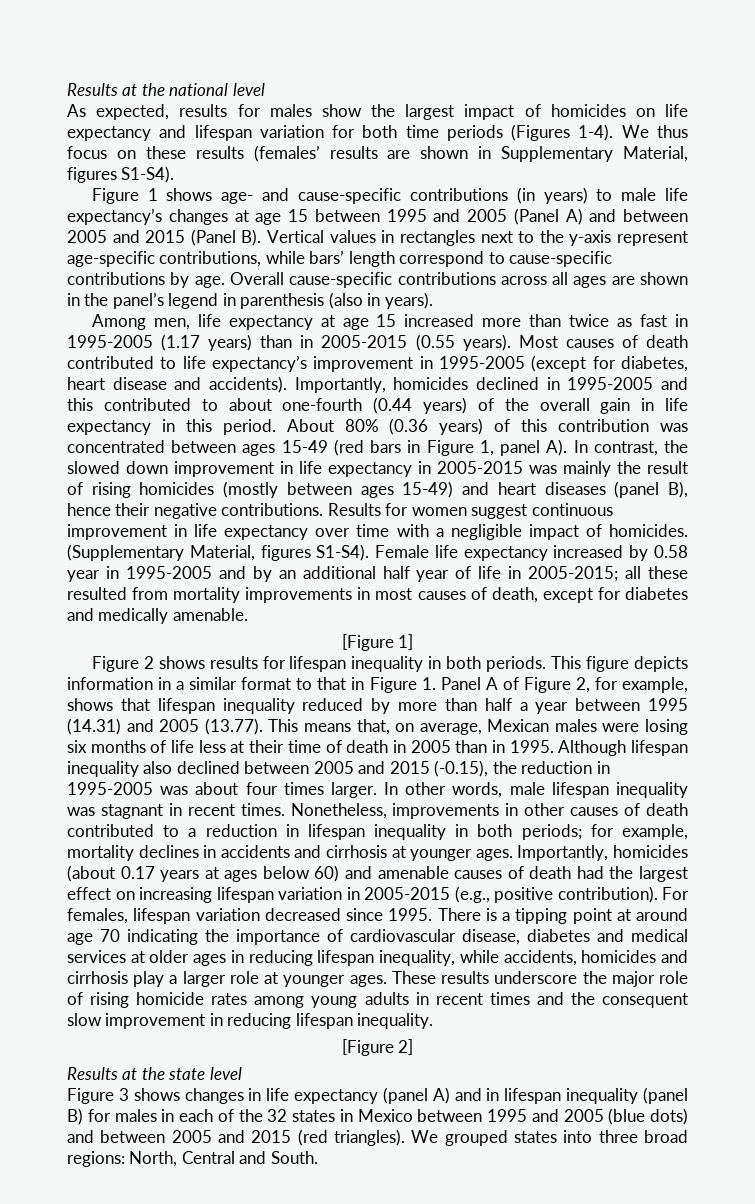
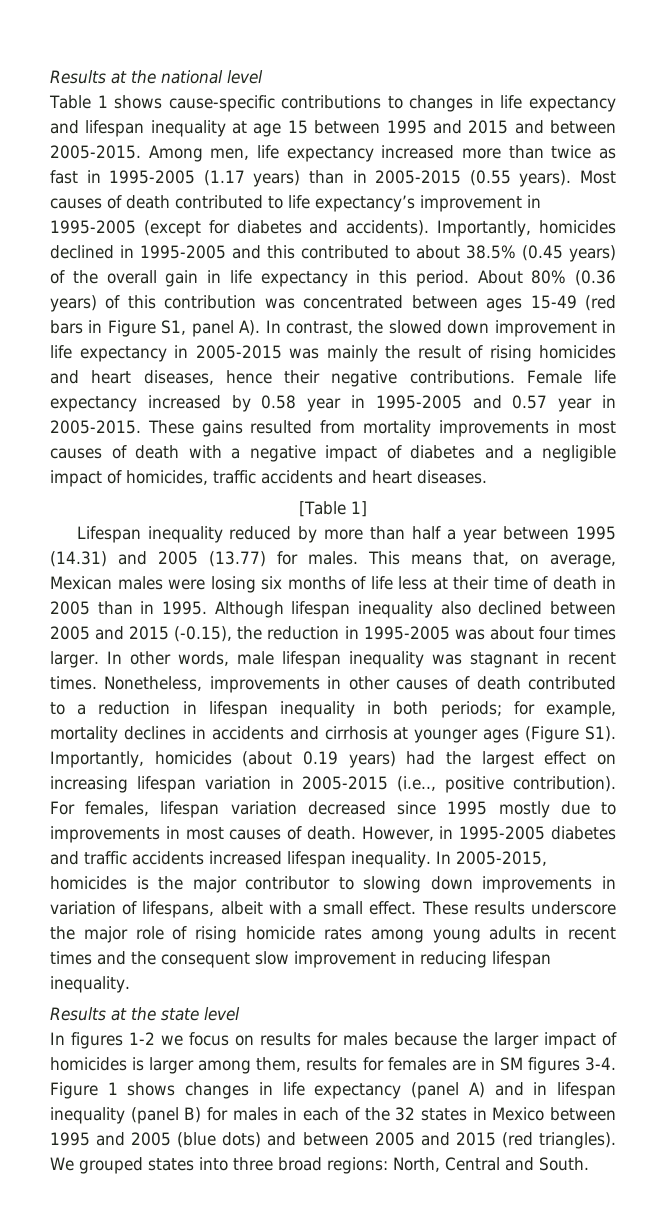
- As expected, results for males show the largest impact of homicides on life expectancy and lifespan variation for both time periods (Figures 1-4). We thus focus on these results (females’ results are shown in Supplementary Material, figures S1-S4).
- Figure 1 shows age- and cause-specific contributions (in years) to male life expectancy’s changes at age 15 between 1995 and 2005 (Panel A) and between 2005 and 2015 (Panel B). Vertical values in rectangles next to the y-axis represent age-specific contributions, while bars’ length correspond to cause-specific contributions by age. Overall cause-specific contributions across all ages are shown in the panel’s legend in parenthesis (also in years).
- Among men, life expectancy at age 15 increased more than twice as fast in 1995-2005 (1.17 years) than in 2005-2015 (0.55 years).
+ Table 1 shows cause-specific contributions to changes in life expectancy and lifespan inequality at age 15 between 1995 and 2015 and between 2005-2015. Among men, life expectancy increased more than twice as fast in 1995-2005 (1.17 years) than in 2005-2015 (0.55 years).
- Most causes of death contributed to life expectancy’s improvement in 1995-2005 (except for diabetes, heart disease and accidents).
+ Most causes of death contributed to life expectancy’s improvement in 1995-2005 (except for diabetes and accidents).
- Importantly, homicides declined in 1995-2005 and this contributed to about one-fourth (0.44 years) of the overall gain in life expectancy in this period.
+ Importantly, homicides declined in 1995-2005 and this contributed to about 38.5% (0.45 years) of the overall gain in life expectancy in this period.
- About 80% (0.36 years) of this contribution was concentrated between ages 15-49 (red bars in Figure 1, panel A). In contrast, the slowed down improvement in life expectancy in 2005-2015 was mainly the result of rising homicides (mostly between ages 15-49) and heart diseases (panel B), hence their negative contributions. Results for women suggest continuous improvement in life expectancy over time with a negligible impact of homicides. (Supplementary Material, figures S1-S4).
+ About 80% (0.36 years) of this contribution was concentrated between ages 15-49 (red bars in Figure S1, panel A). In contrast, the slowed down improvement in life expectancy in 2005-2015 was mainly the result of rising homicides and heart diseases, hence their negative contributions.
- Female life expectancy increased by 0.58 year in 1995-2005 and by an additional half year of life in 2005-2015; all these resulted from mortality improvements in most causes of death, except for diabetes and medically amenable.
- [Figure 1]
- Figure 2 shows results for lifespan inequality in both periods. This figure depicts information in a similar format to that in Figure 1. Panel A of Figure 2, for example, shows that lifespan inequality reduced by more than half a year between 1995 (14.31) and 2005 (13.77). This means that, on average, Mexican males were losing six months of life less at their time of death in 2005 than in 1995.
+ Female life expectancy increased by 0.58 year in 1995-2005 and 0.57 year in 2005-2015. These gains resulted from mortality improvements in most causes of death with a negative impact of diabetes and a negligible impact of homicides, traffic accidents and heart diseases.
+ [Table 1]
+ Lifespan inequality reduced by more than half a year between 1995 (14.31) and 2005 (13.77) for males. This means that, on average, Mexican males were losing six months of life less at their time of death in 2005 than in 1995.
- Nonetheless, improvements in other causes of death contributed to a reduction in lifespan inequality in both periods; for example, mortality declines in accidents and cirrhosis at younger ages. Importantly, homicides (about 0.17 years at ages below 60) and amenable causes of death had the largest effect on increasing lifespan variation in 2005-2015 (e.g., positive contribution).
+ Nonetheless, improvements in other causes of death contributed to a reduction in lifespan inequality in both periods; for example, mortality declines in accidents and cirrhosis at younger ages (Figure S1). Importantly, homicides (about 0.19 years) had the largest effect on increasing lifespan variation in 2005-2015 (i.e.., positive contribution).
- For females, lifespan variation decreased since 1995. There is a tipping point at around age 70 indicating the importance of cardiovascular disease, diabetes and medical services at older ages in reducing lifespan inequality, while accidents, homicides and cirrhosis play a larger role at younger ages.
+ For females, lifespan variation decreased since 1995 mostly due to improvements in most causes of death. However, in 1995-2005 diabetes and traffic accidents increased lifespan inequality. In 2005-2015, homicides is the major contributor to slowing down improvements in variation of lifespans, albeit with a small effect.
- [Figure 2]
- Figure 3 shows changes in life expectancy (panel A) and in lifespan inequality (panel B) for males in each of the 32 states in Mexico between 1995 and 2005 (blue dots) and between 2005 and 2015 (red triangles).
+ In figures 1-2 we focus on results for males because the larger impact of homicides is larger among them, results for females are in SM figures 3-4. Figure 1 shows changes in life expectancy (panel A) and in lifespan inequality (panel B) for males in each of the 32 states in Mexico between 1995 and 2005 (blue dots) and between 2005 and 2015 (red triangles).

